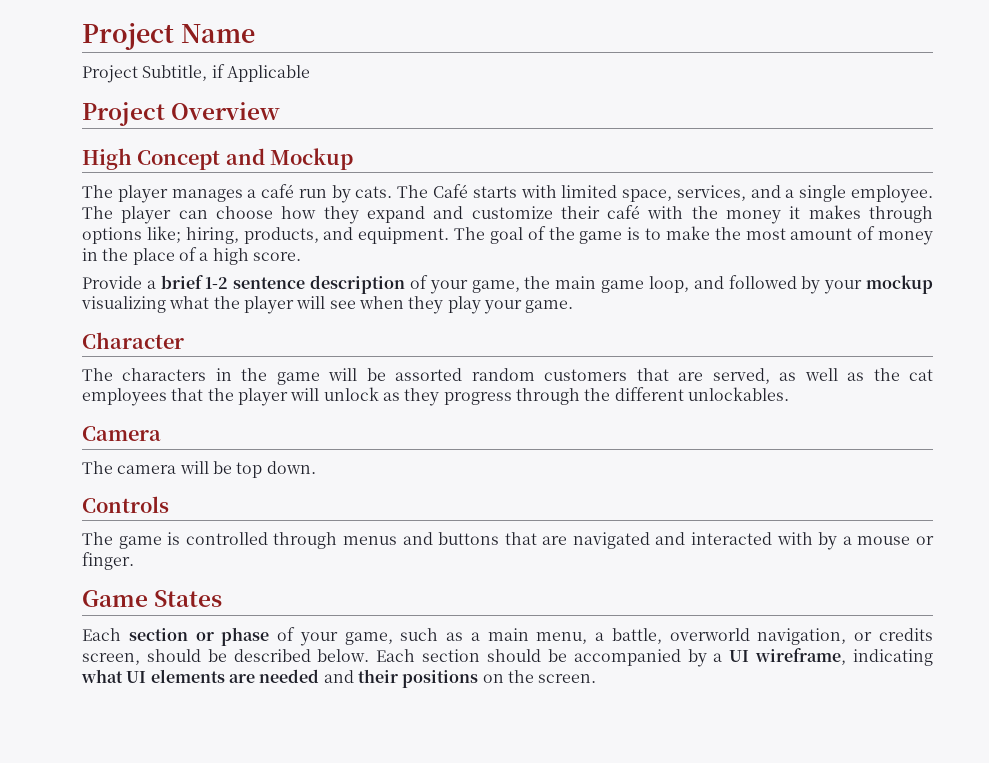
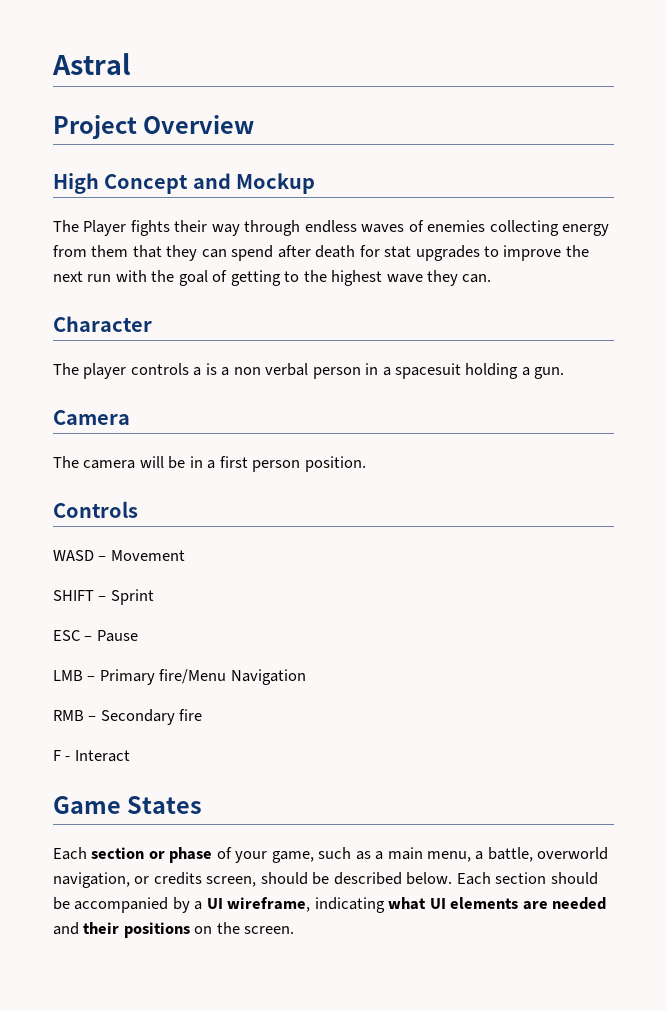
- Project Name
- Project Subtitle, if Applicable
+ Astral
- The player manages a café run by cats. The Café starts with limited space, services, and a single employee. The player can choose how they expand and customize their café with the money it makes through options like; hiring, products, and equipment. The goal of the game is to make the most amount of money in the place of a high score.
- Provide a brief 1-2 sentence description of your game, the main game loop, and followed by your mockup visualizing what the player will see when they play your game.
+ The Player fights their way through endless waves of enemies collecting energy from them that they can spend after death for stat upgrades to improve the next run with the goal of getting to the highest wave they can.
  Character
- The characters in the game will be assorted random customers that are served, as well as the cat employees that the player will unlock as they progress through the different unlockables.
+ The player controls a is a non verbal person in a spacesuit holding a gun.
- The camera will be top down.
+ The camera will be in a first person position.
  Controls
- The game is controlled through menus and buttons that are navigated and interacted with by a mouse or finger.
+ WASD – Movement
+ SHIFT – Sprint
+ ESC – Pause
+ LMB – Primary fire/Menu Navigation
+ RMB – Secondary fire
+ F - Interact

